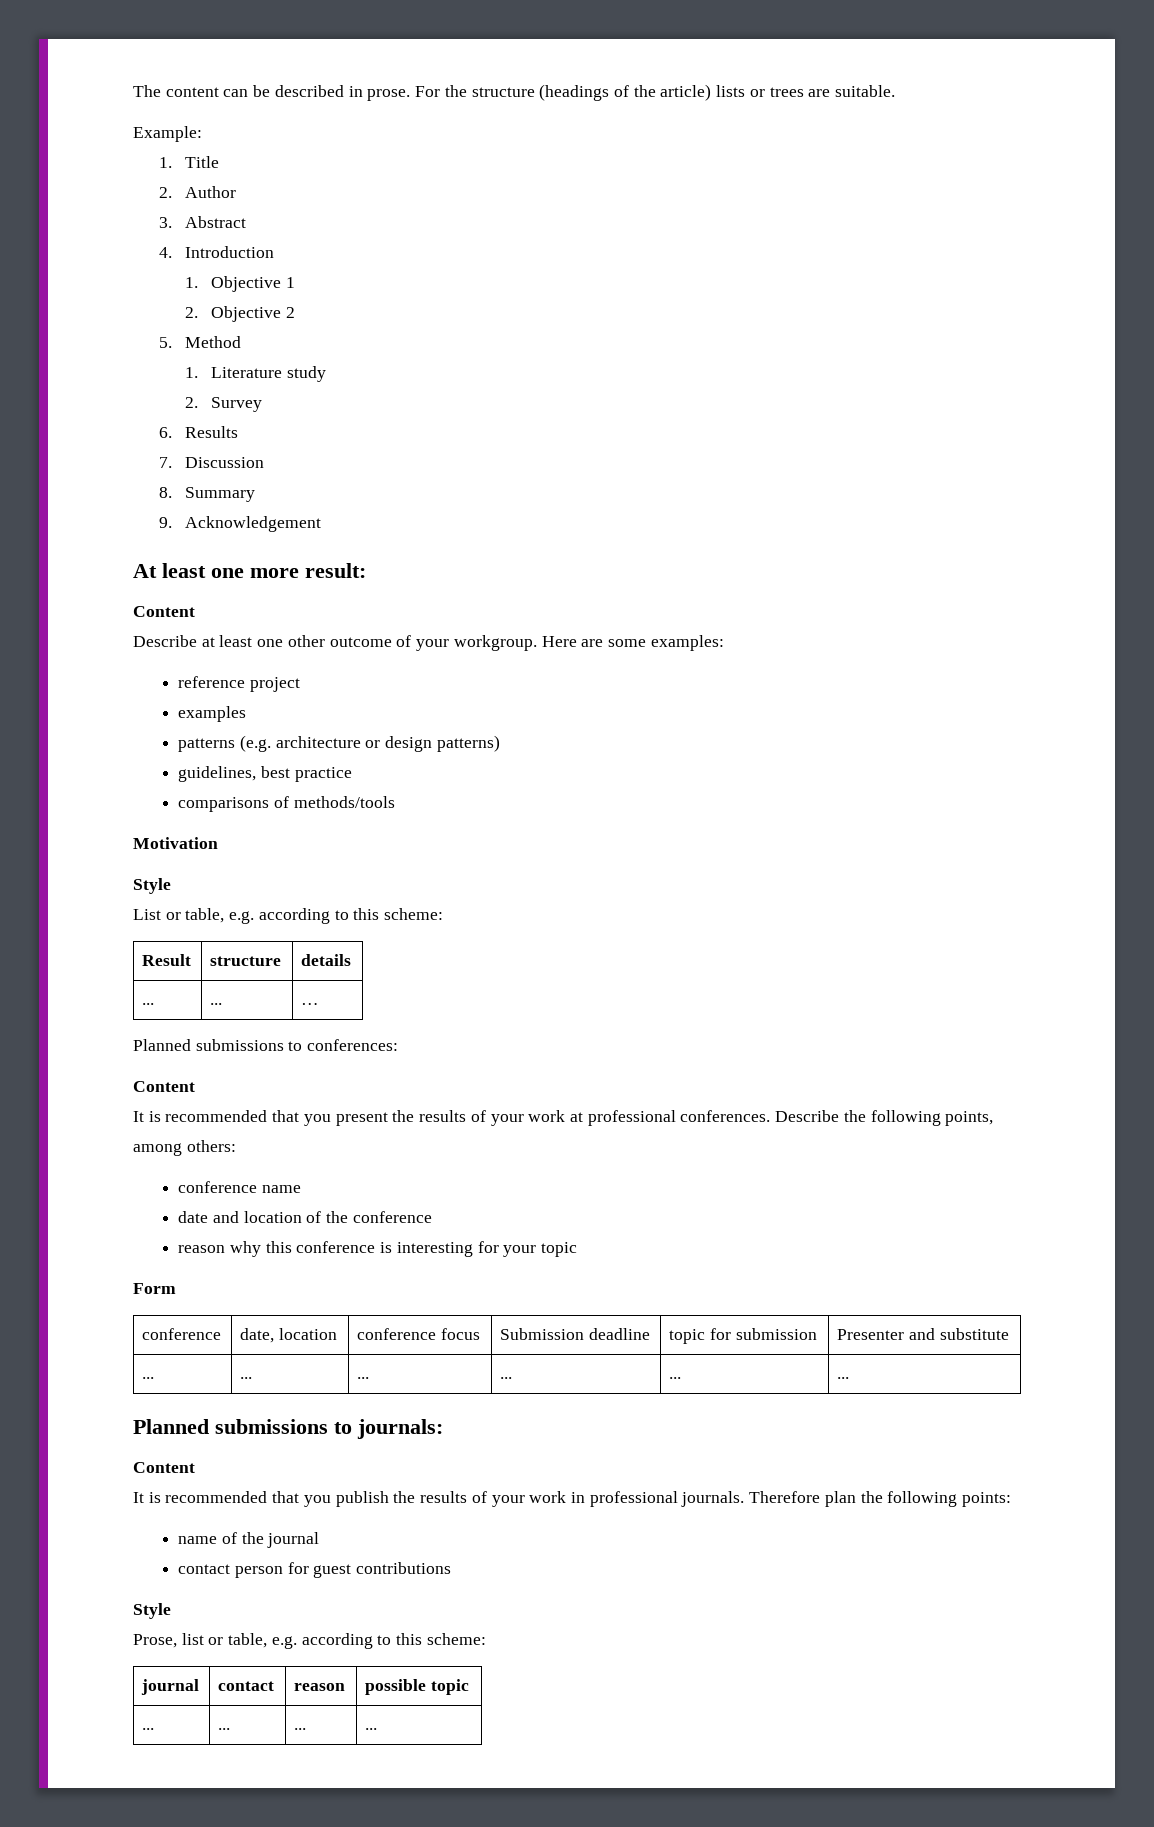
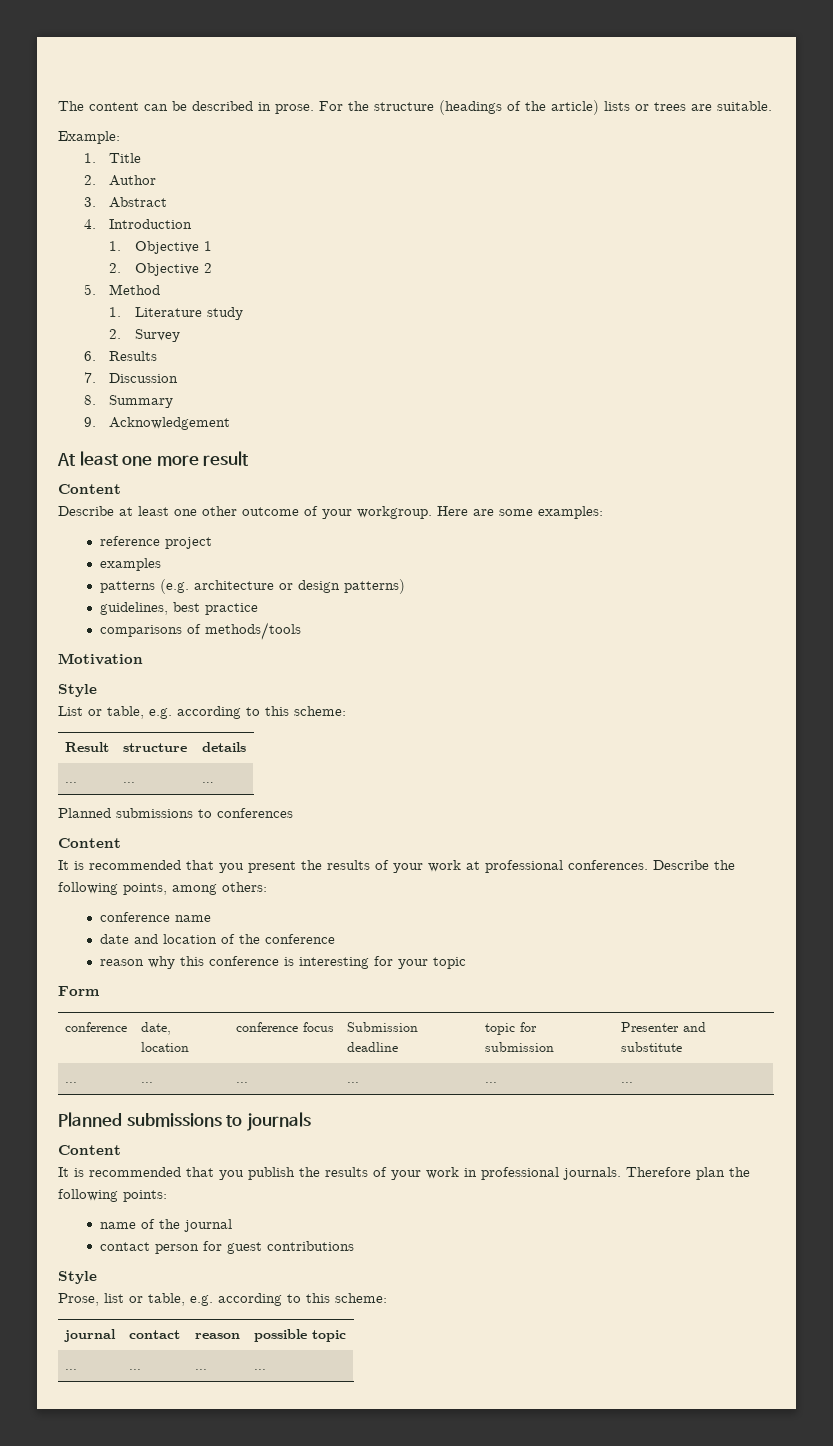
- At least one more result:
+ At least one more result
- Planned submissions to conferences:
+ Planned submissions to conferences
- Planned submissions to journals:
+ Planned submissions to journals

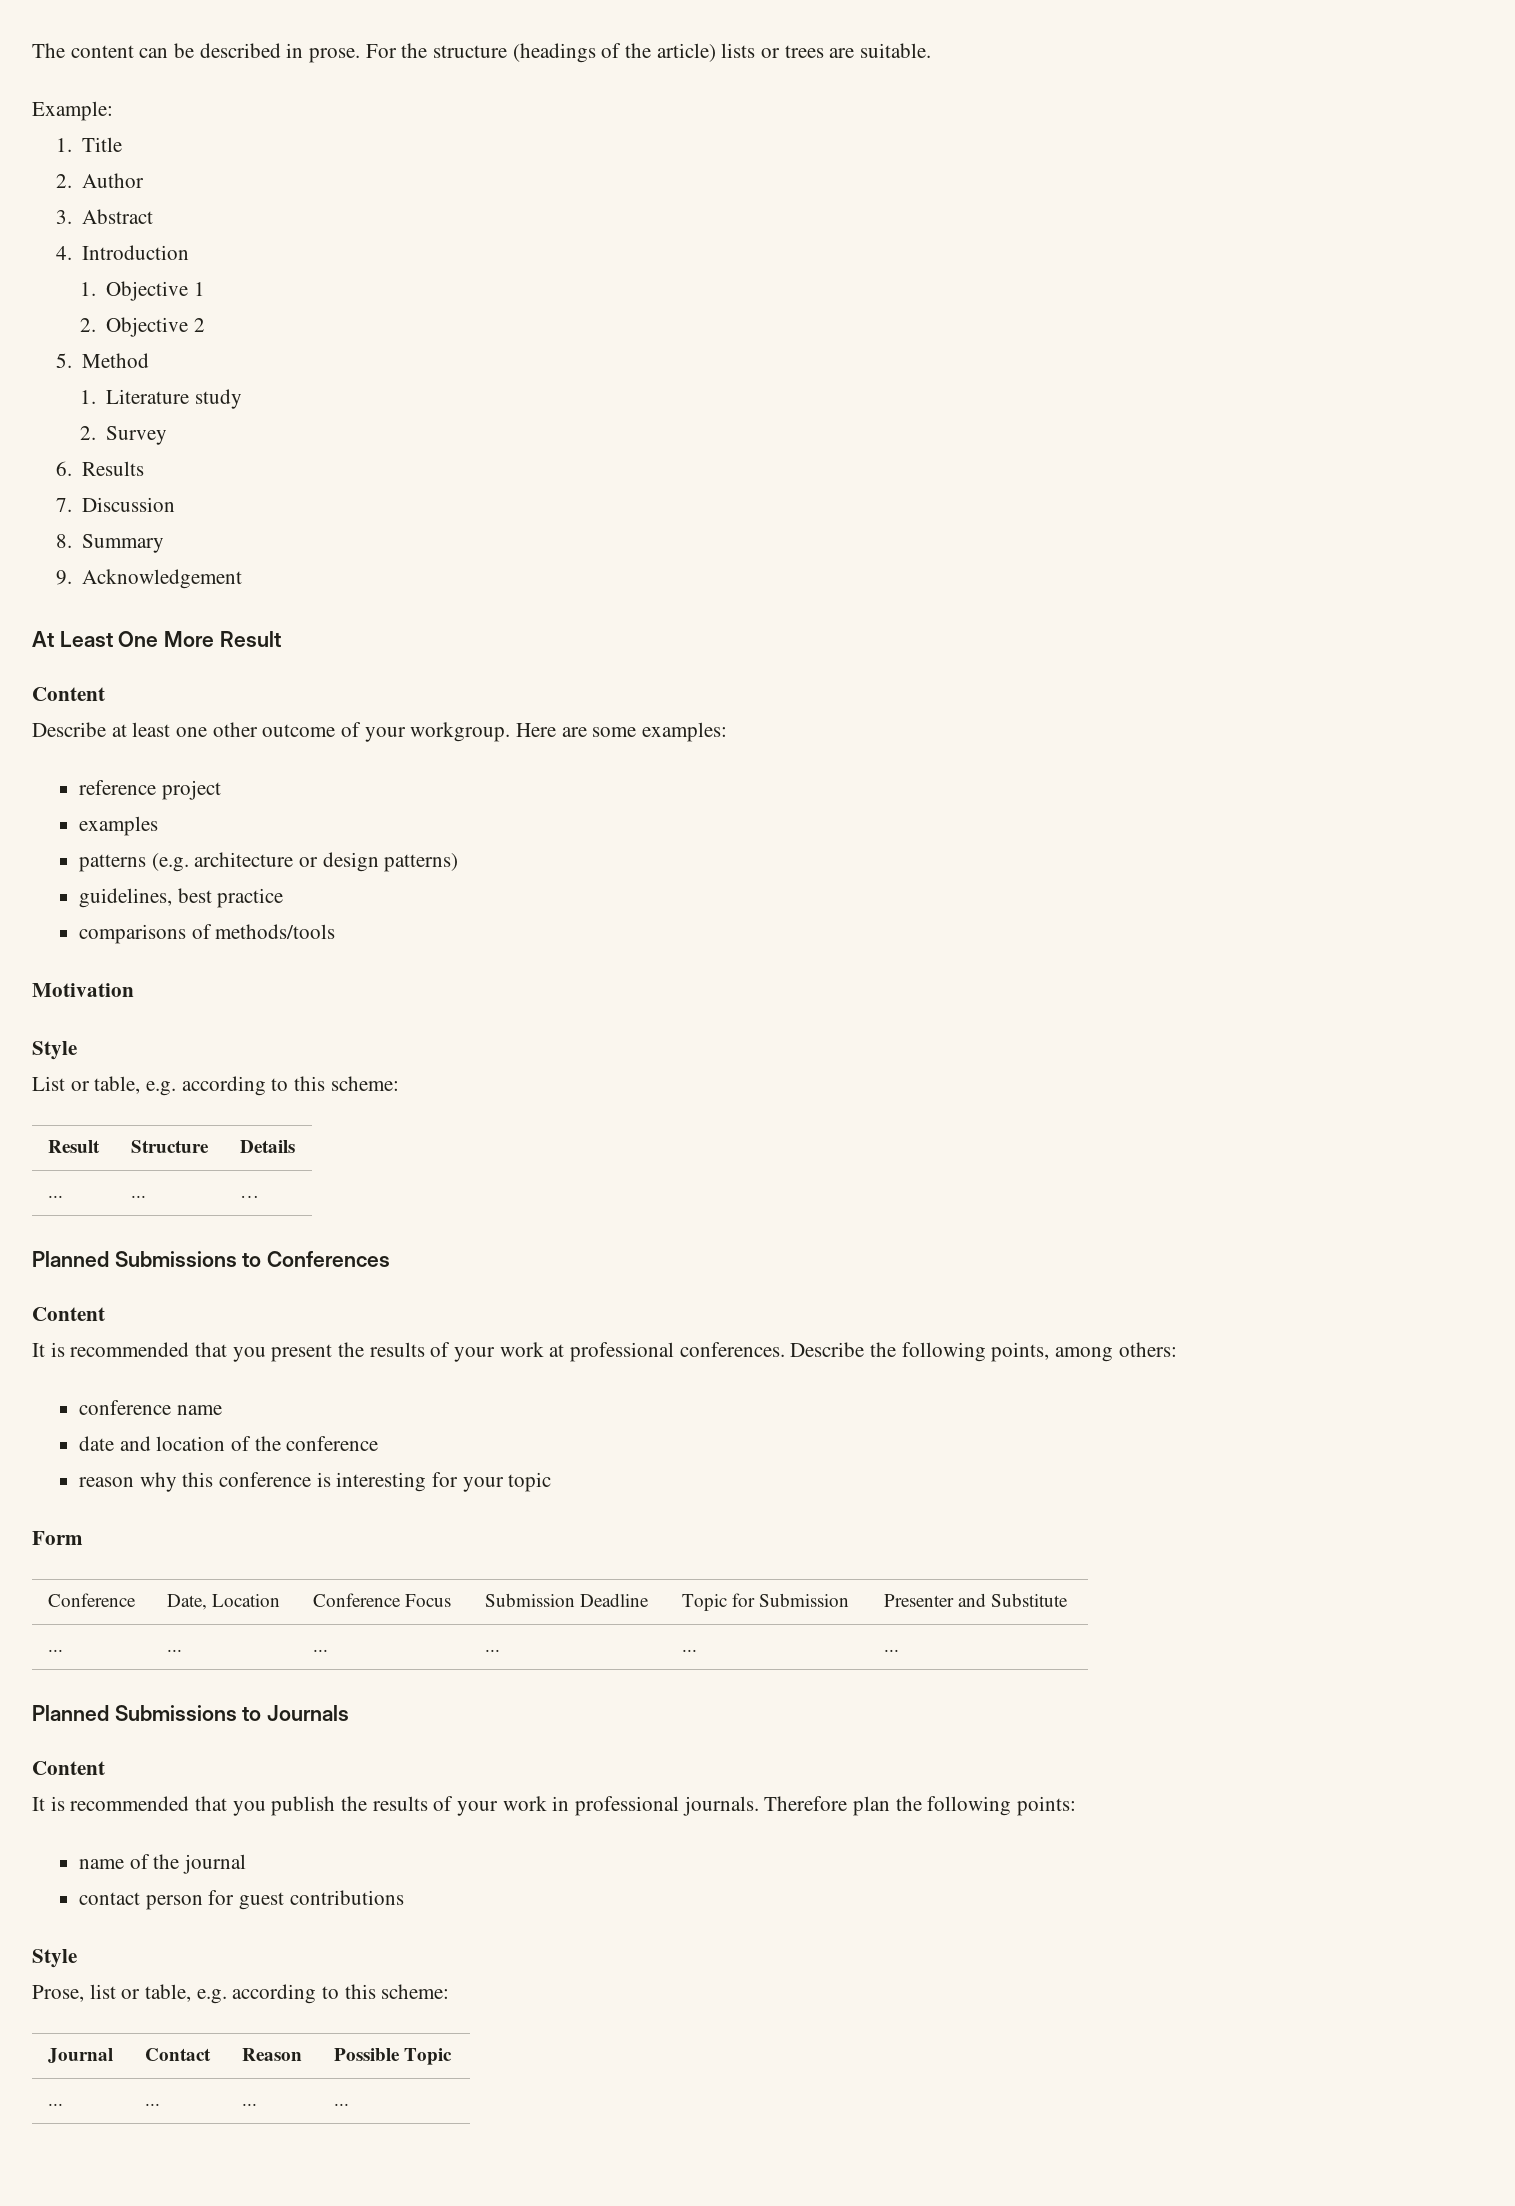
- At least one more result
+ At Least One More Result
- Result | structure | details
+ Result | Structure | Details
  ... | ... | …
- Planned submissions to conferences
+ Planned Submissions to Conferences
- conference | date, location | conference focus | Submission deadline | topic for submission | Presenter and substitute
+ Conference | Date, Location | Conference Focus | Submission Deadline | Topic for Submission | Presenter and Substitute
- Planned submissions to journals
+ Planned Submissions to Journals
- journal | contact | reason | possible topic
+ Journal | Contact | Reason | Possible Topic

